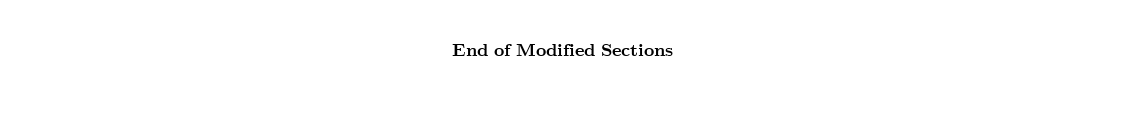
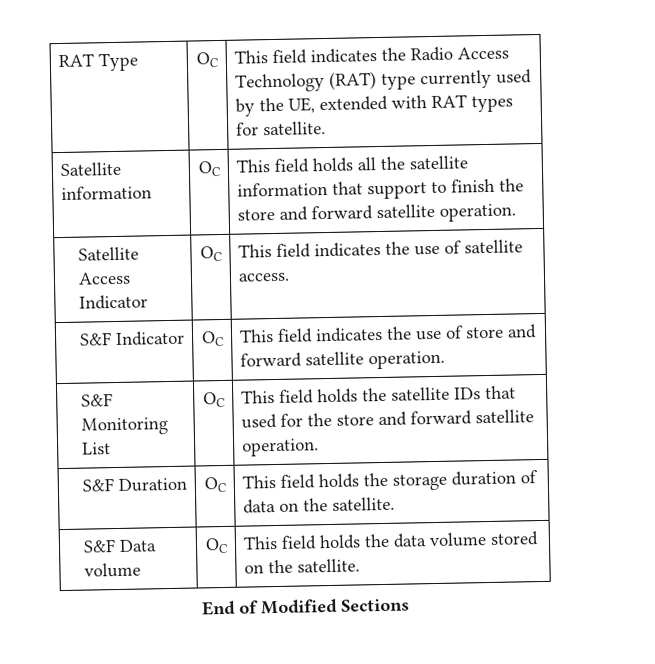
+ RAT Type | OC | This field indicates the Radio Access Technology (RAT) type currently used by the UE, extended with RAT types for satellite.
+ Satellite information | OC | This field holds all the satellite information that support to finish the store and forward satellite operation.
+ Satellite Access Indicator | OC | This field indicates the use of satellite access.
+ S&F Indicator | OC | This field indicates the use of store and forward satellite operation.
+ S&F Monitoring List | OC | This field holds the satellite IDs that used for the store and forward satellite operation.
+ S&F Duration | OC | This field holds the storage duration of data on the satellite.
+ S&F Data volume | OC | This field holds the data volume stored on the satellite.

